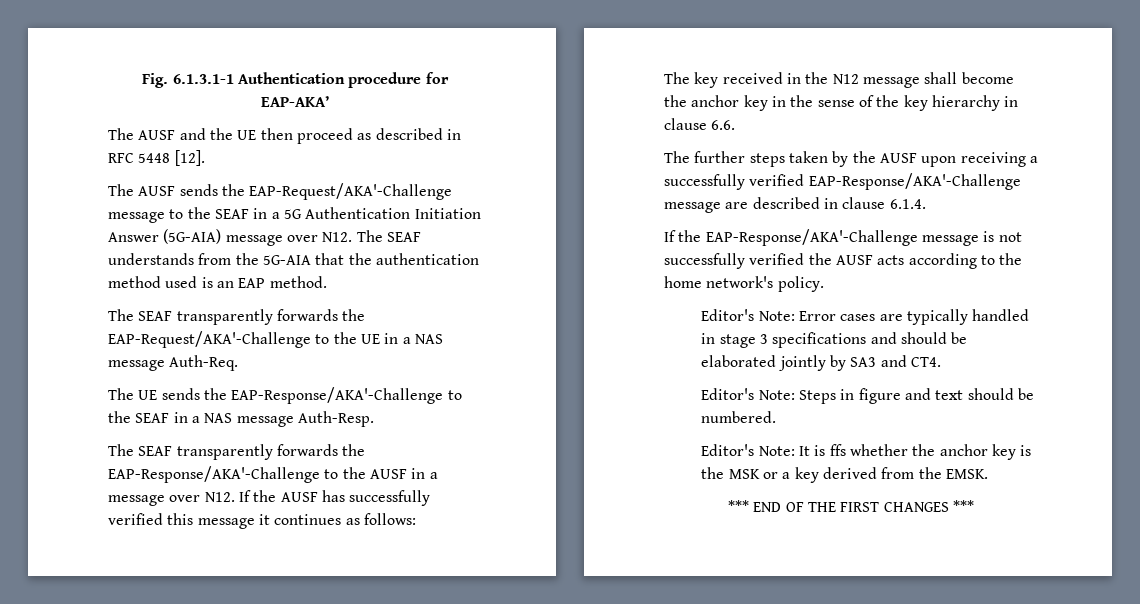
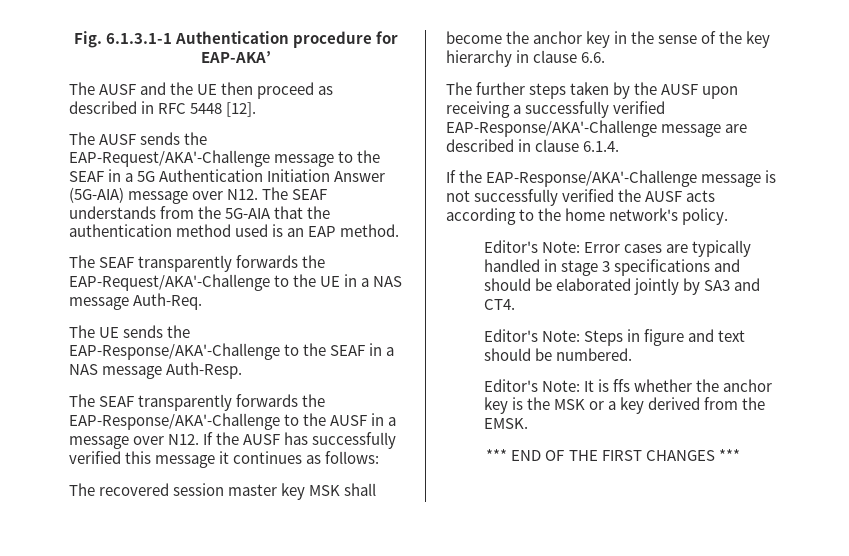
- The key received in the N12 message shall become the anchor key in the sense of the key hierarchy in clause 6.6.
+ The recovered session master key MSK shall become the anchor key in the sense of the key hierarchy in clause 6.6.

